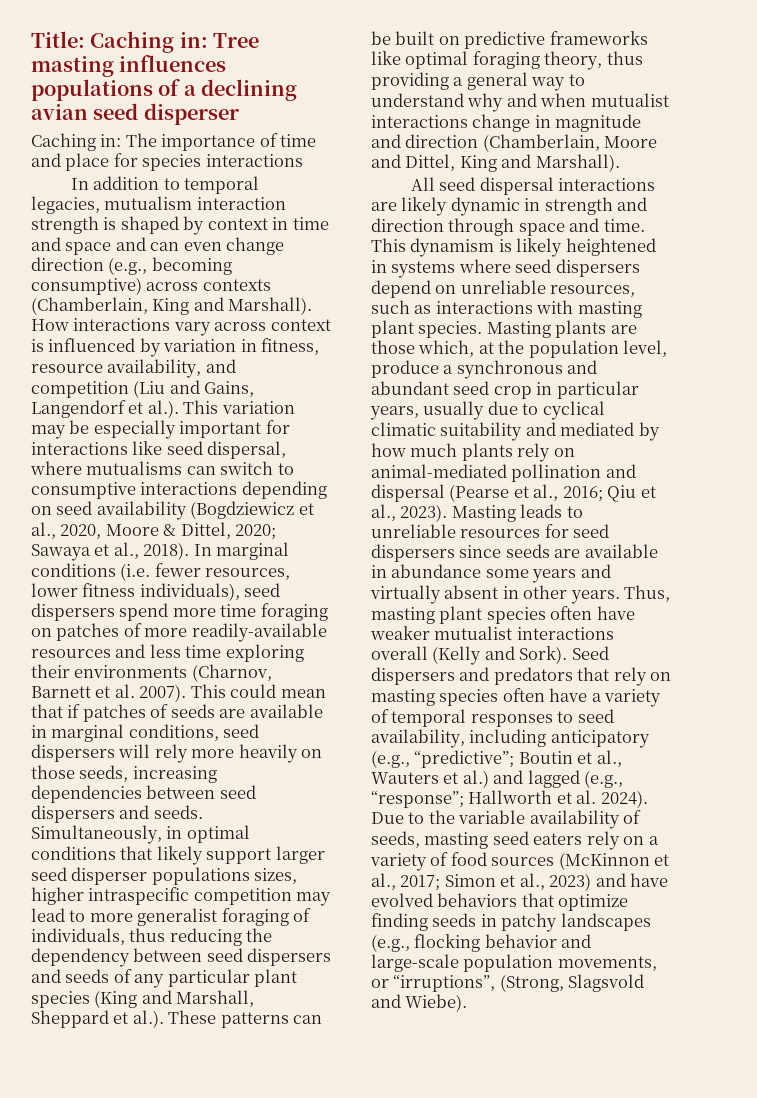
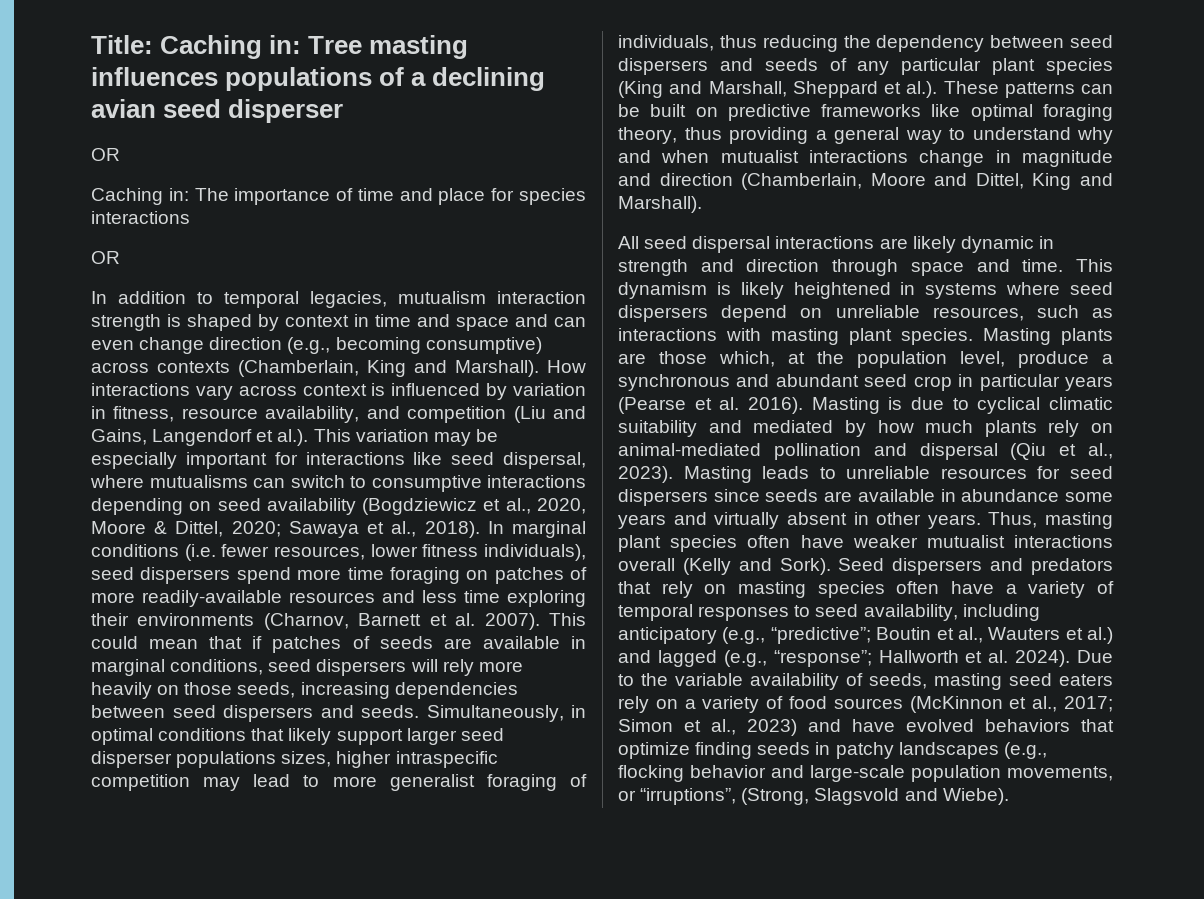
  Title: Caching in: Tree masting influences populations of a declining avian seed disperser
+ OR
  Caching in: The importance of time and place for species interactions
+ OR
- Masting plants are those which, at the population level, produce a synchronous and abundant seed crop in particular years, usually due to cyclical climatic suitability and mediated by how much plants rely on animal-mediated pollination and dispersal (Pearse et al., 2016; Qiu et al., 2023).
+ Masting plants are those which, at the population level, produce a synchronous and abundant seed crop in particular years (Pearse et al. 2016). Masting is due to cyclical climatic suitability and mediated by how much plants rely on animal-mediated pollination and dispersal (Qiu et al., 2023).

